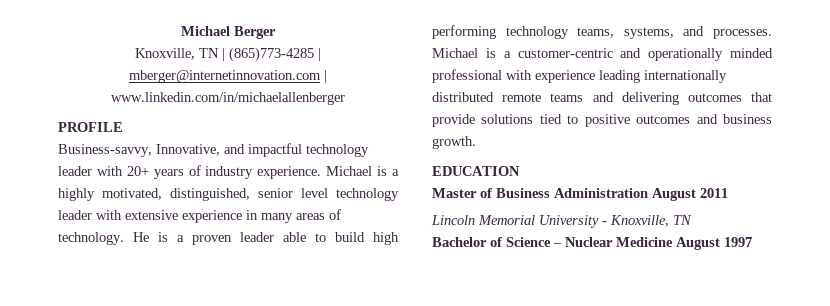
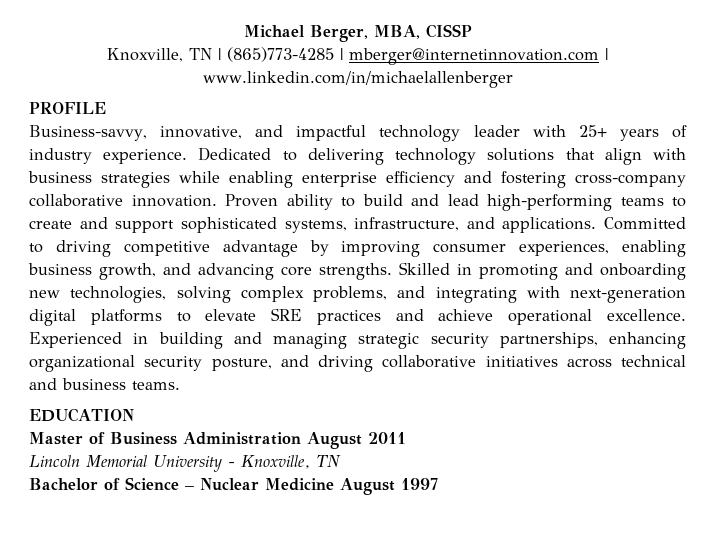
- Michael Berger
+ Michael Berger, MBA, CISSP
- Business-savvy, Innovative, and impactful technology leader with 20+ years of industry experience.
+ Business-savvy, innovative, and impactful technology leader with 25+ years of industry experience.
- Michael is a highly motivated, distinguished, senior level technology leader with extensive experience in many areas of technology. He is a proven leader able to build high performing technology teams, systems, and processes. Michael is a customer-centric and operationally minded professional with experience leading internationally distributed remote teams and delivering outcomes that provide solutions tied to positive outcomes and business growth.
+ Dedicated to delivering technology solutions that align with business strategies while enabling enterprise efficiency and fostering cross-company collaborative innovation. Proven ability to build and lead high-performing teams to create and support sophisticated systems, infrastructure, and applications. Committed to driving competitive advantage by improving consumer experiences, enabling business growth, and advancing core strengths. Skilled in promoting and onboarding new technologies, solving complex problems, and integrating with next-generation digital platforms to elevate SRE practices and achieve operational excellence. Experienced in building and managing strategic security partnerships, enhancing organizational security posture, and driving collaborative initiatives across technical and business teams.

